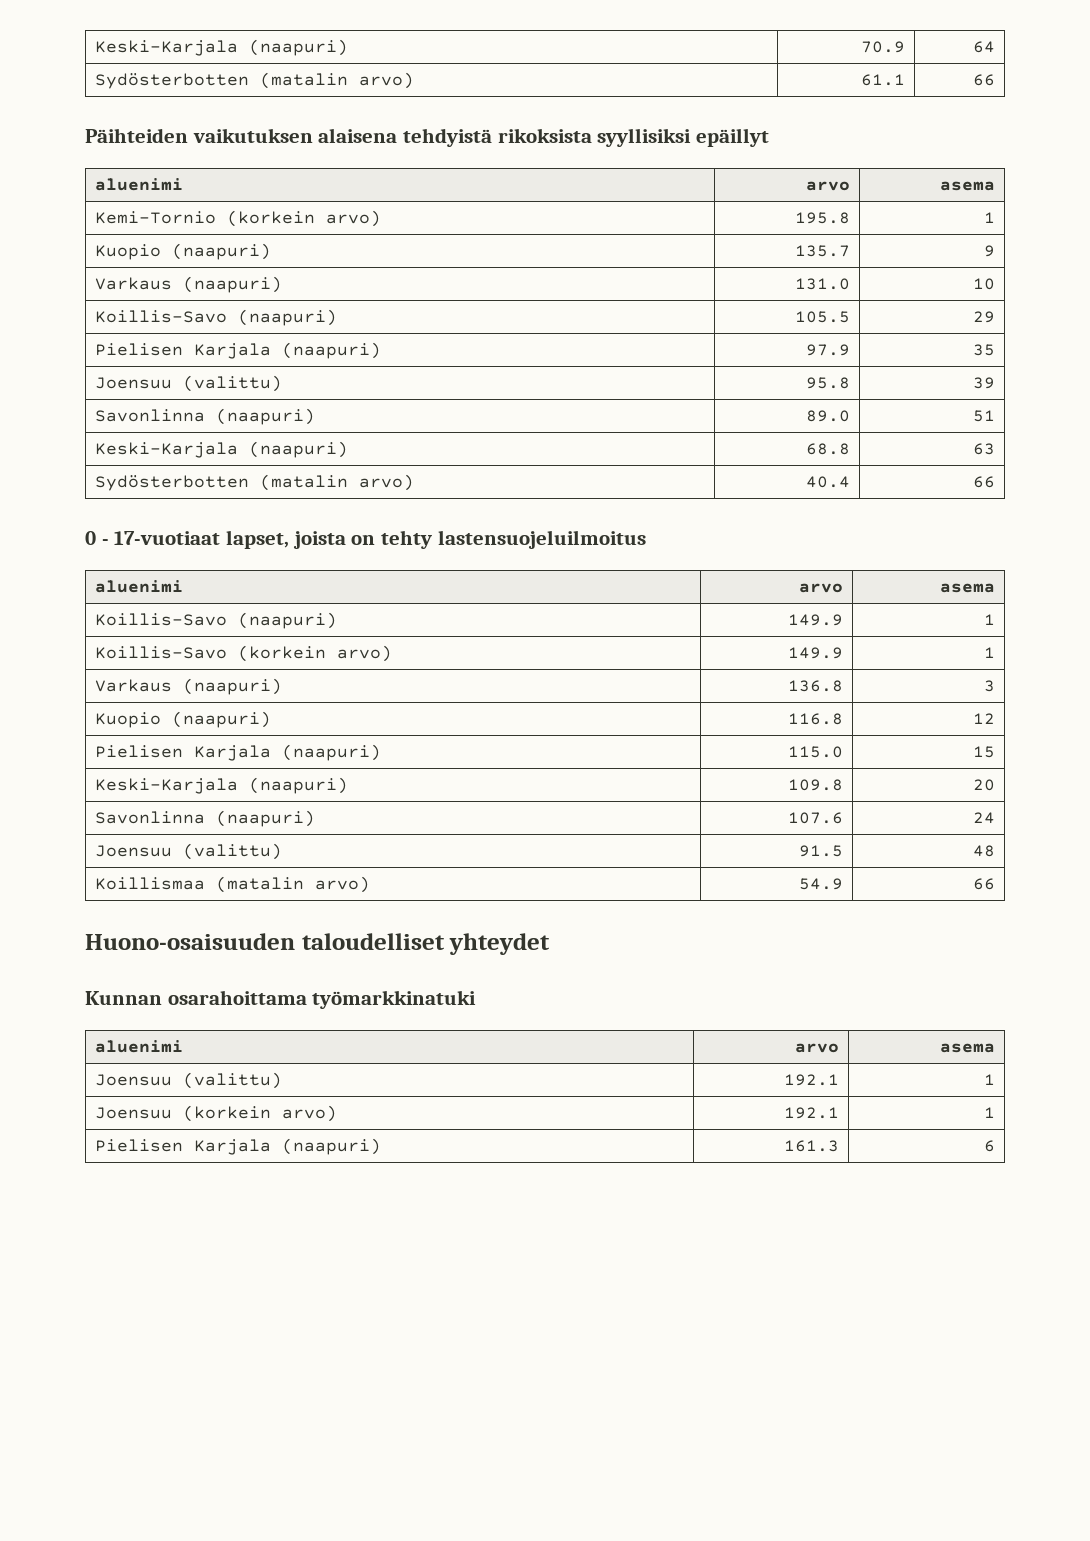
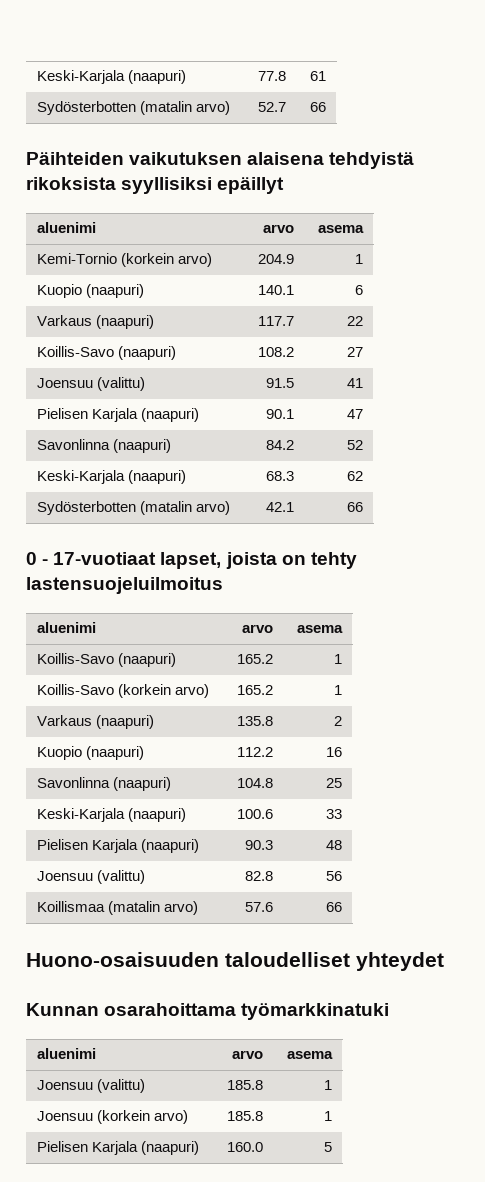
- Keski-Karjala (naapuri) | 70.9 | 64
- Sydösterbotten (matalin arvo) | 61.1 | 66
+ Keski-Karjala (naapuri) | 77.8 | 61
+ Sydösterbotten (matalin arvo) | 52.7 | 66
- Kemi-Tornio (korkein arvo) | 195.8 | 1
+ Kemi-Tornio (korkein arvo) | 204.9 | 1
- Kuopio (naapuri) | 135.7 | 9
- Varkaus (naapuri) | 131.0 | 10
- Koillis-Savo (naapuri) | 105.5 | 29
- Pielisen Karjala (naapuri) | 97.9 | 35
- Joensuu (valittu) | 95.8 | 39
- Savonlinna (naapuri) | 89.0 | 51
- Keski-Karjala (naapuri) | 68.8 | 63
- Sydösterbotten (matalin arvo) | 40.4 | 66
+ Kuopio (naapuri) | 140.1 | 6
+ Varkaus (naapuri) | 117.7 | 22
+ Koillis-Savo (naapuri) | 108.2 | 27
+ Joensuu (valittu) | 91.5 | 41
+ Pielisen Karjala (naapuri) | 90.1 | 47
+ Savonlinna (naapuri) | 84.2 | 52
+ Keski-Karjala (naapuri) | 68.3 | 62
+ Sydösterbotten (matalin arvo) | 42.1 | 66
- Koillis-Savo (naapuri) | 149.9 | 1
+ Koillis-Savo (naapuri) | 165.2 | 1
- Koillis-Savo (korkein arvo) | 149.9 | 1
+ Koillis-Savo (korkein arvo) | 165.2 | 1
- Varkaus (naapuri) | 136.8 | 3
- Kuopio (naapuri) | 116.8 | 12
- Pielisen Karjala (naapuri) | 115.0 | 15
- Keski-Karjala (naapuri) | 109.8 | 20
- Savonlinna (naapuri) | 107.6 | 24
- Joensuu (valittu) | 91.5 | 48
+ Varkaus (naapuri) | 135.8 | 2
+ Kuopio (naapuri) | 112.2 | 16
+ Savonlinna (naapuri) | 104.8 | 25
+ Keski-Karjala (naapuri) | 100.6 | 33
+ Pielisen Karjala (naapuri) | 90.3 | 48
+ Joensuu (valittu) | 82.8 | 56
- Koillismaa (matalin arvo) | 54.9 | 66
+ Koillismaa (matalin arvo) | 57.6 | 66
- Joensuu (valittu) | 192.1 | 1
+ Joensuu (valittu) | 185.8 | 1
- Joensuu (korkein arvo) | 192.1 | 1
+ Joensuu (korkein arvo) | 185.8 | 1
- Pielisen Karjala (naapuri) | 161.3 | 6
+ Pielisen Karjala (naapuri) | 160.0 | 5

